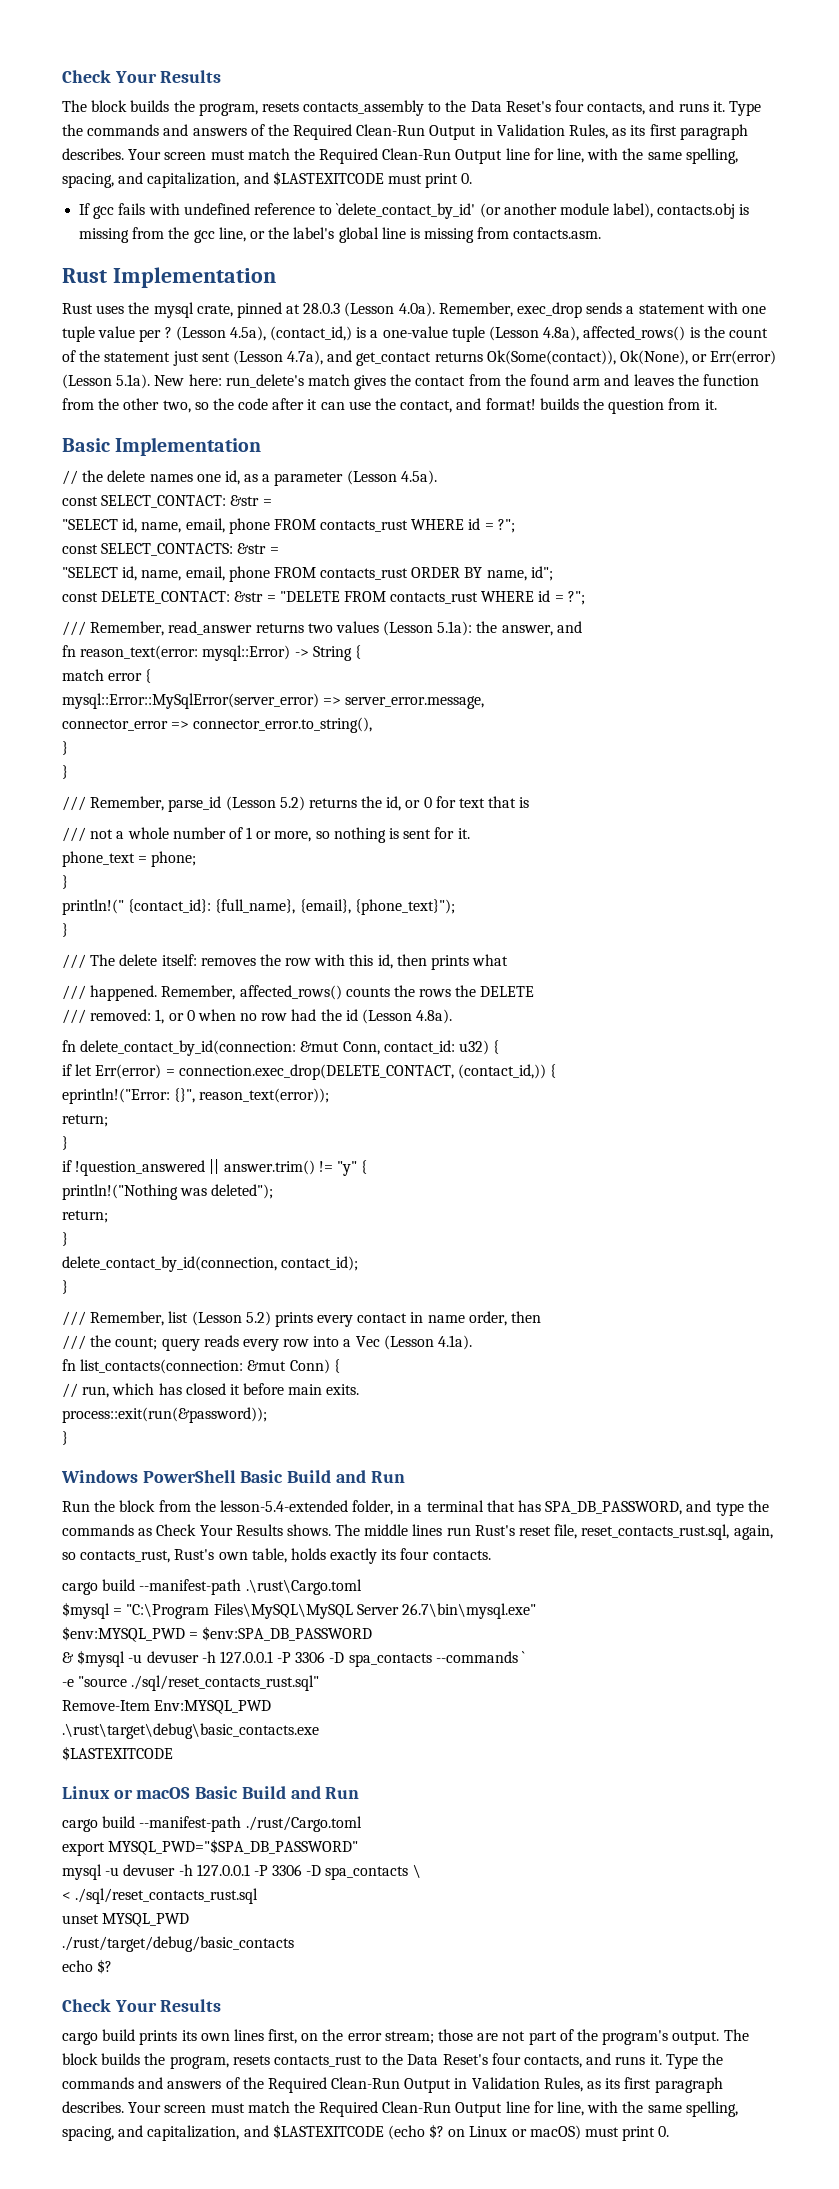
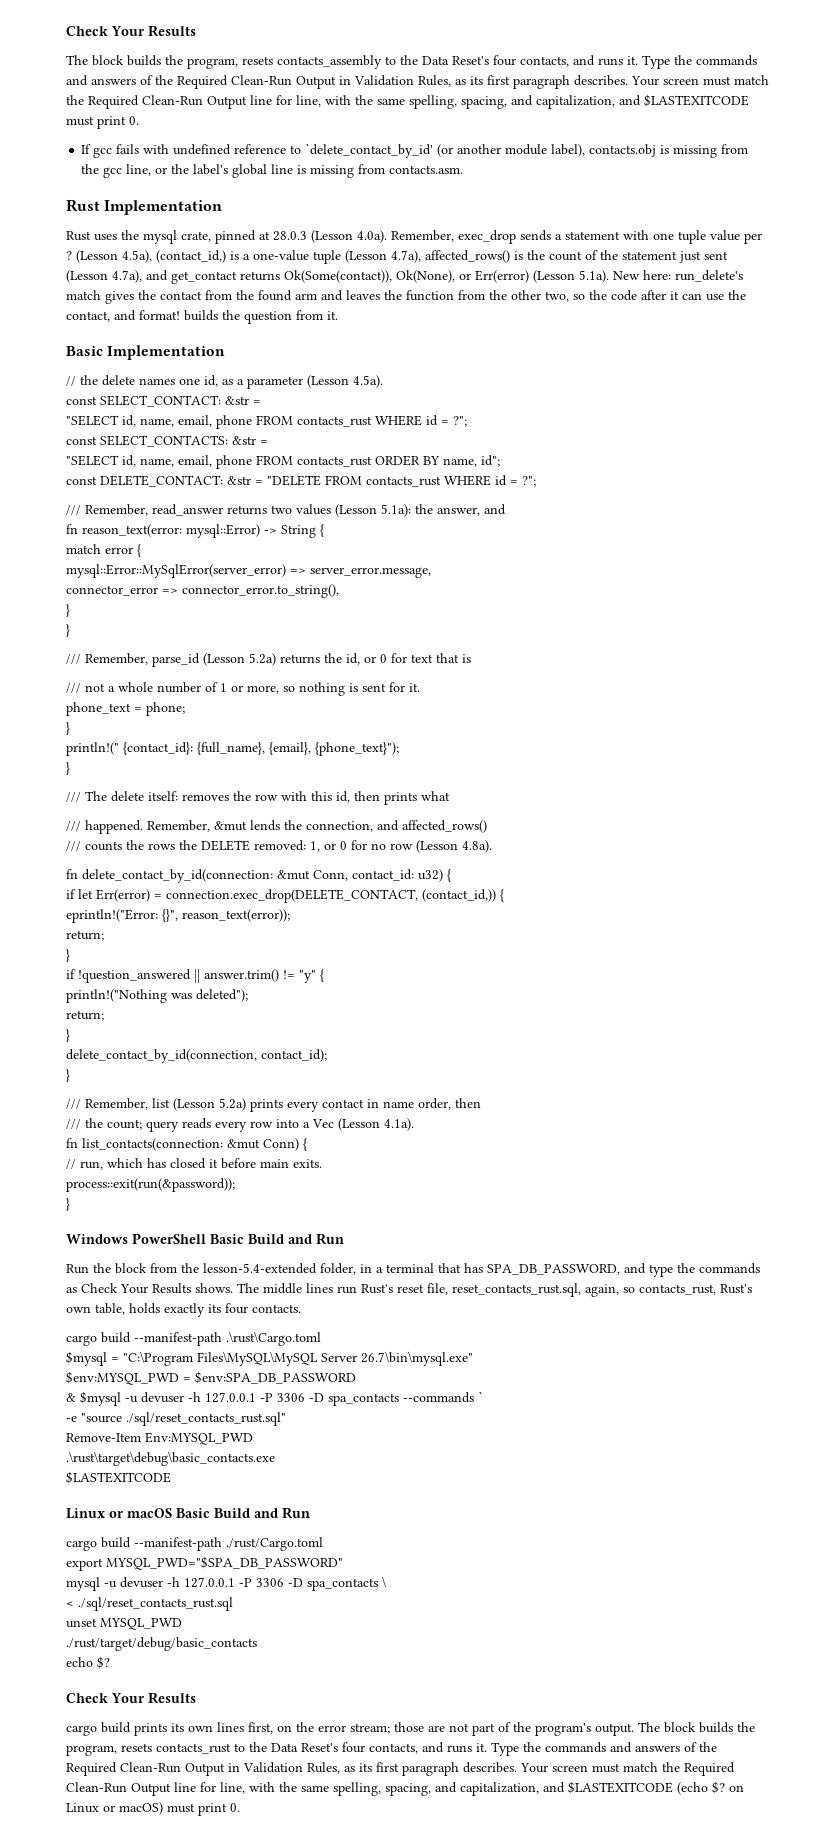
- (Lesson 4.5a), (contact_id,) is a one-value tuple (Lesson 4.8a), affected_rows() is the count of the statement just sent (Lesson 4.7a), and get_contact returns Ok(Some(contact)), Ok(None), or Err(error) (Lesson 5.1a). New here:
+ (Lesson 4.5a), (contact_id,) is a one-value tuple (Lesson 4.7a), affected_rows() is the count of the statement just sent (Lesson 4.7a), and get_contact returns Ok(Some(contact)), Ok(None), or Err(error) (Lesson 5.1a). New here:
- /// Remember, parse_id (Lesson 5.2) returns the id, or 0 for text that is
+ /// Remember, parse_id (Lesson 5.2a) returns the id, or 0 for text that is
- Remember, affected_rows() counts the rows the DELETE
- /// removed: 1, or 0 when no row had the id (Lesson 4.8a).
+ Remember, &mut lends the connection, and affected_rows()
+ /// counts the rows the DELETE removed: 1, or 0 for no row (Lesson 4.8a).
- /// Remember, list (Lesson 5.2) prints every contact in name order, then
+ /// Remember, list (Lesson 5.2a) prints every contact in name order, then

